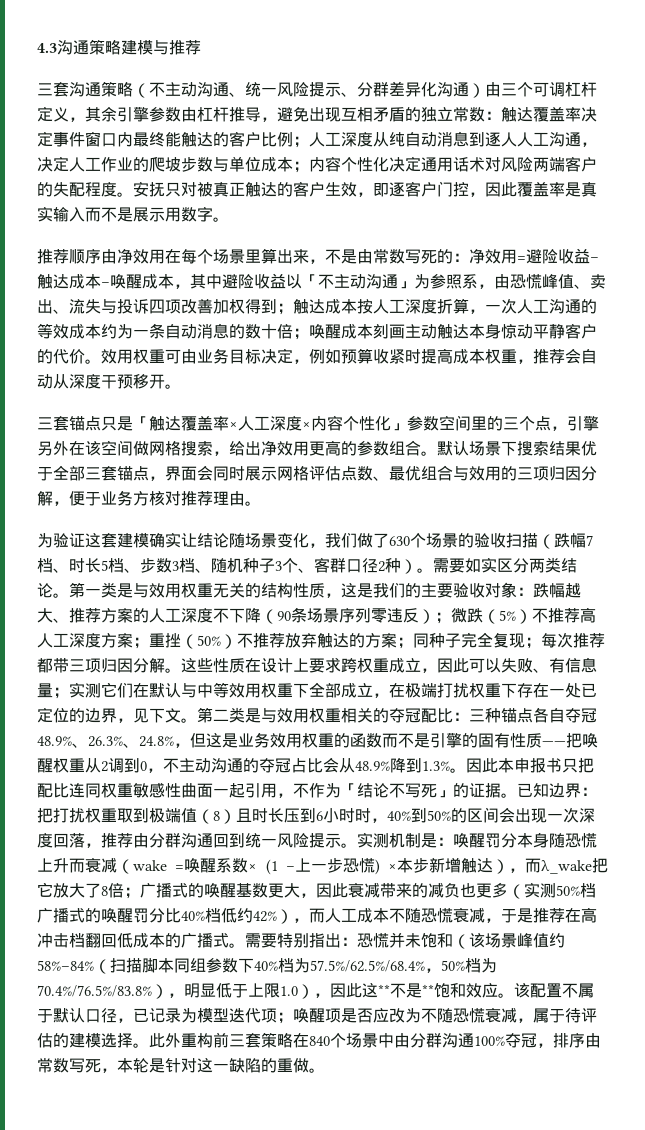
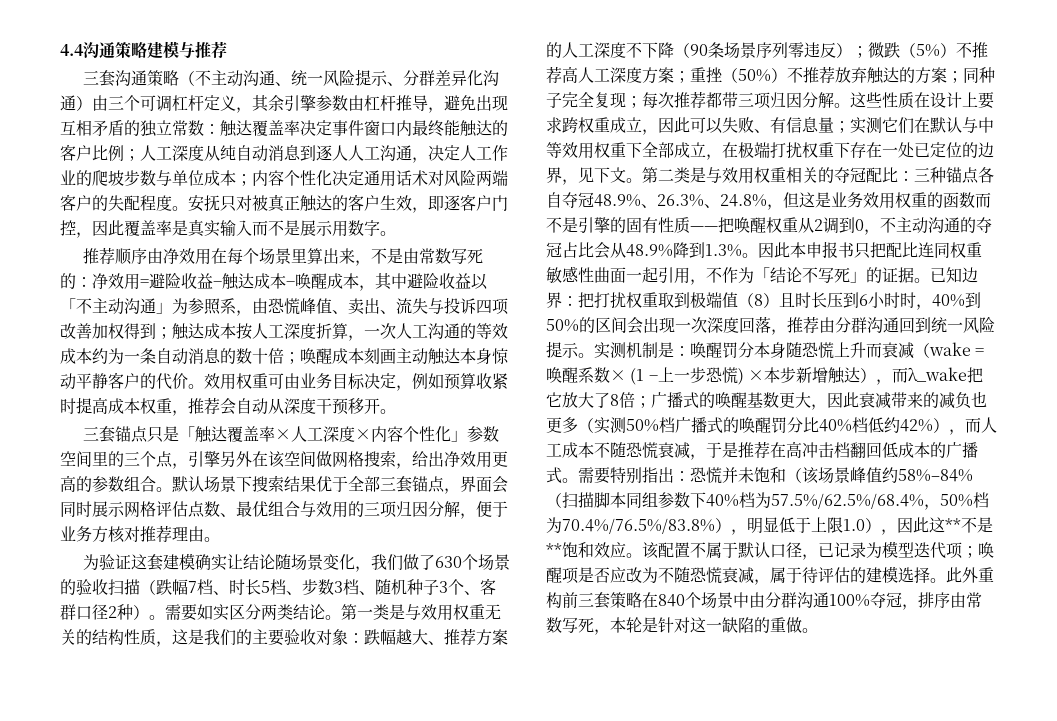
- 4.3沟通策略建模与推荐
+ 4.4沟通策略建模与推荐

